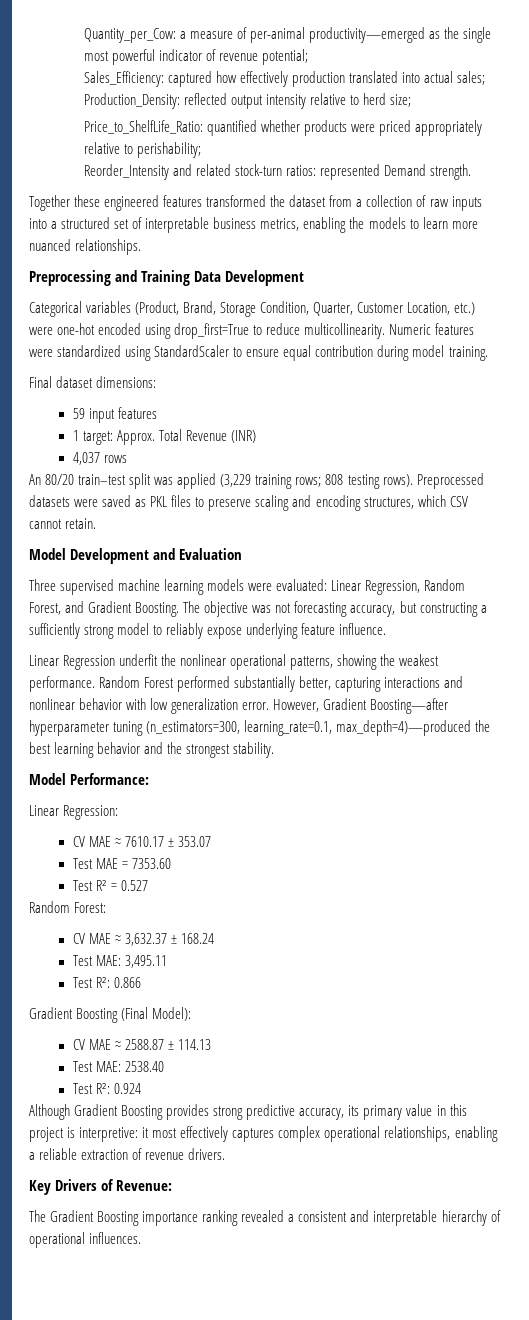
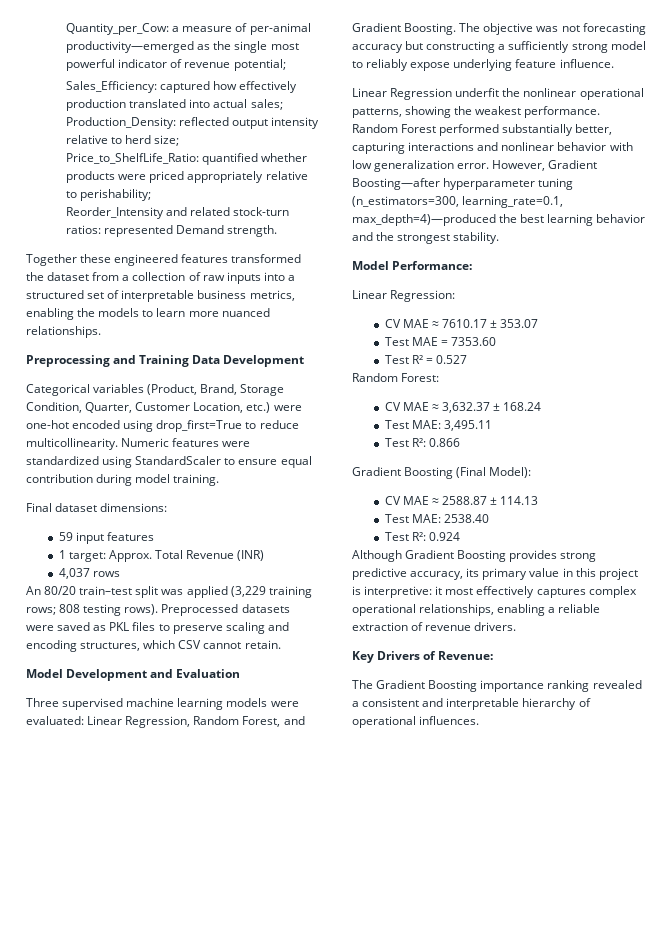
- The objective was not forecasting accuracy, but constructing a sufficiently strong model to reliably expose underlying feature influence.
+ The objective was not forecasting accuracy but constructing a sufficiently strong model to reliably expose underlying feature influence.

